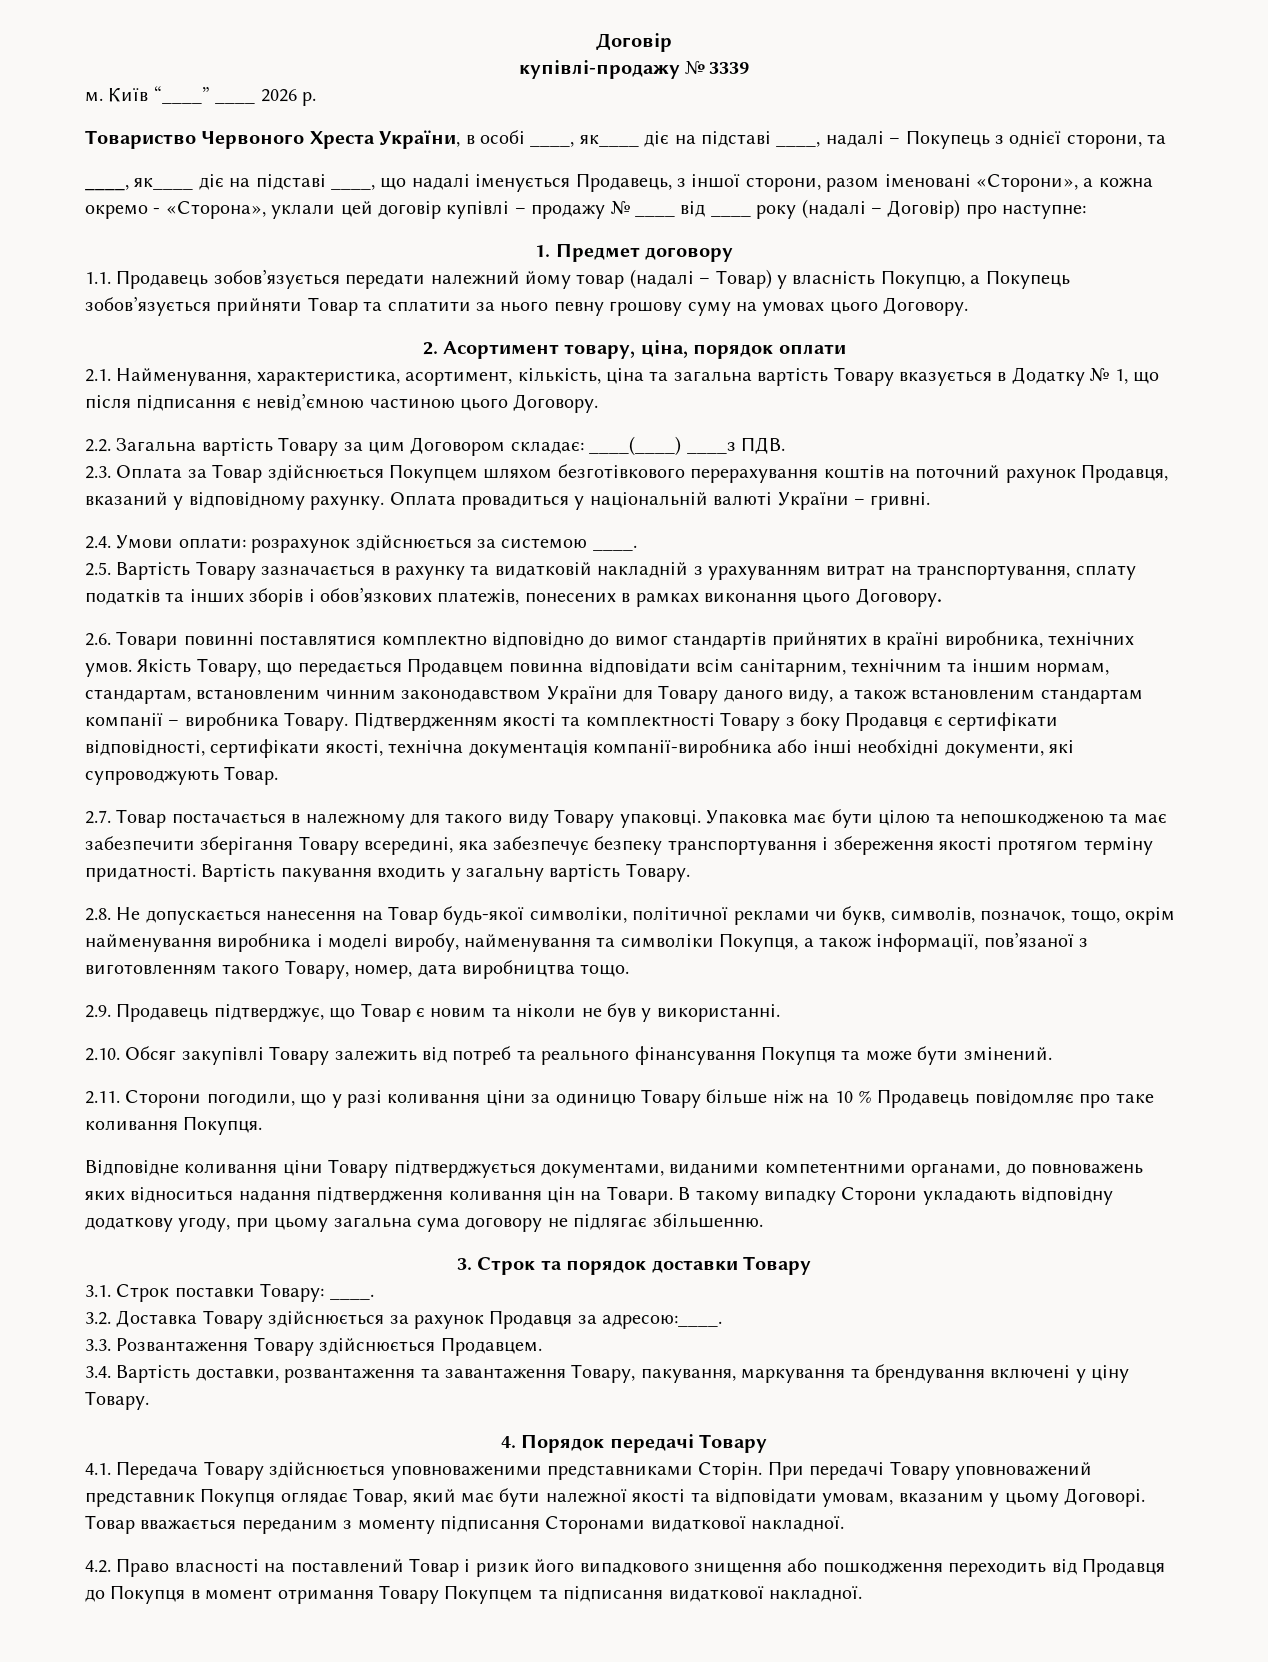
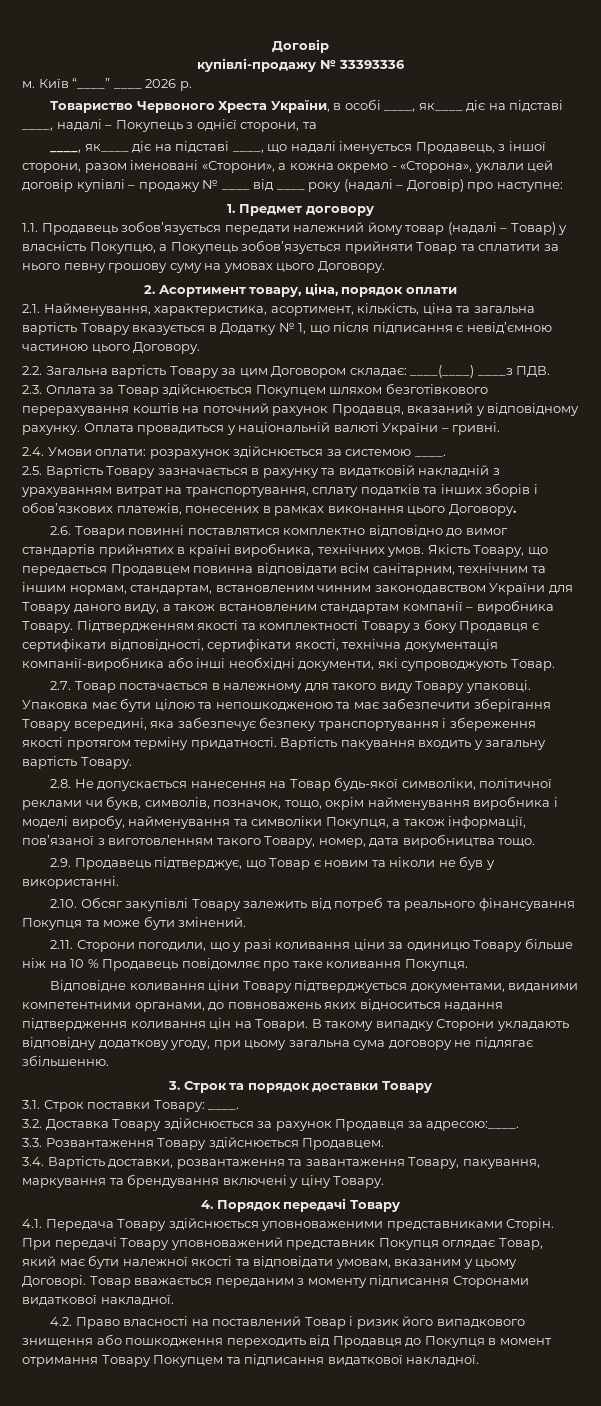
- купівлі-продажу № 3339
+ купівлі-продажу № 33393336

